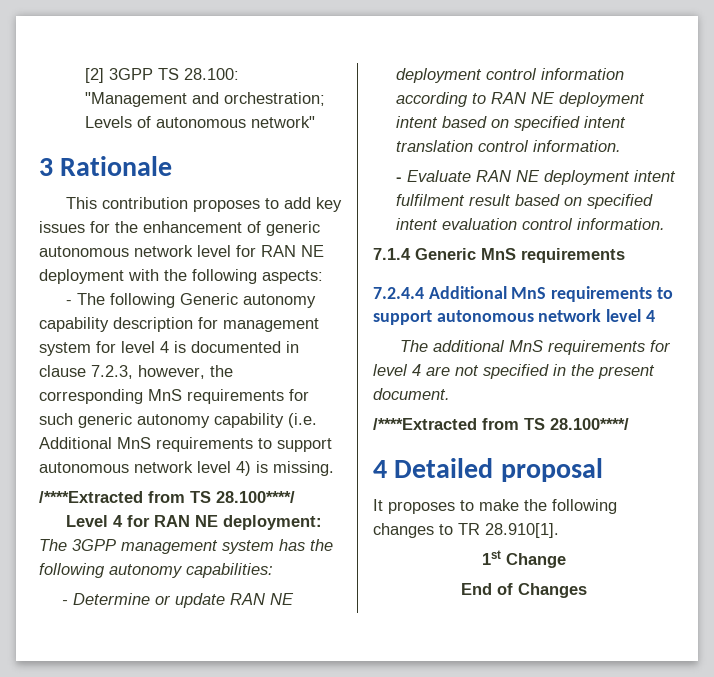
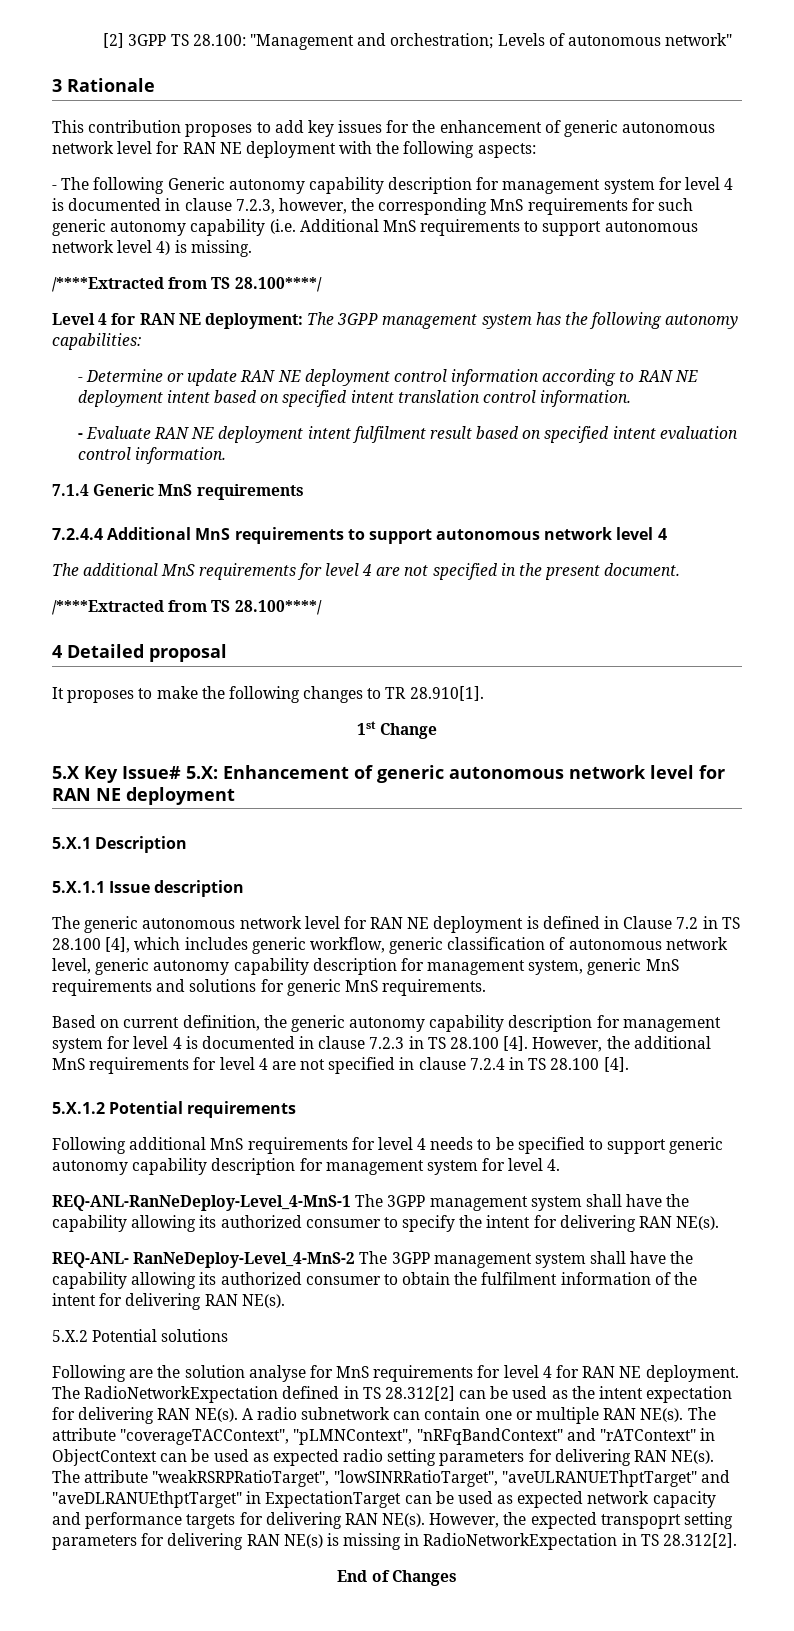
+ 5.X Key Issue# 5.X: Enhancement of generic autonomous network level for RAN NE deployment
+ 5.X.1 Description
+ 5.X.1.1 Issue description
+ The generic autonomous network level for RAN NE deployment is defined in Clause 7.2 in TS 28.100 [4], which includes generic workflow, generic classification of autonomous network level, generic autonomy capability description for management system, generic MnS requirements and solutions for generic MnS requirements.
+ Based on current definition, the generic autonomy capability description for management system for level 4 is documented in clause 7.2.3 in TS 28.100 [4]. However, the additional MnS requirements for level 4 are not specified in clause 7.2.4 in TS 28.100 [4].
+ 5.X.1.2 Potential requirements
+ Following additional MnS requirements for level 4 needs to be specified to support generic autonomy capability description for management system for level 4.
+ REQ-ANL-RanNeDeploy-Level_4-MnS-1 The 3GPP management system shall have the capability allowing its authorized consumer to specify the intent for delivering RAN NE(s).
+ REQ-ANL- RanNeDeploy-Level_4-MnS-2 The 3GPP management system shall have the capability allowing its authorized consumer to obtain the fulfilment information of the intent for delivering RAN NE(s).
+ 5.X.2 Potential solutions
+ Following are the solution analyse for MnS requirements for level 4 for RAN NE deployment. The RadioNetworkExpectation defined in TS 28.312[2] can be used as the intent expectation for delivering RAN NE(s). A radio subnetwork can contain one or multiple RAN NE(s). The attribute "coverageTACContext", "pLMNContext", "nRFqBandContext" and "rATContext" in ObjectContext can be used as expected radio setting parameters for delivering RAN NE(s). The attribute "weakRSRPRatioTarget", "lowSINRRatioTarget", "aveULRANUEThptTarget" and "aveDLRANUEthptTarget" in ExpectationTarget can be used as expected network capacity and performance targets for delivering RAN NE(s). However, the expected transpoprt setting parameters for delivering RAN NE(s) is missing in RadioNetworkExpectation in TS 28.312[2].

